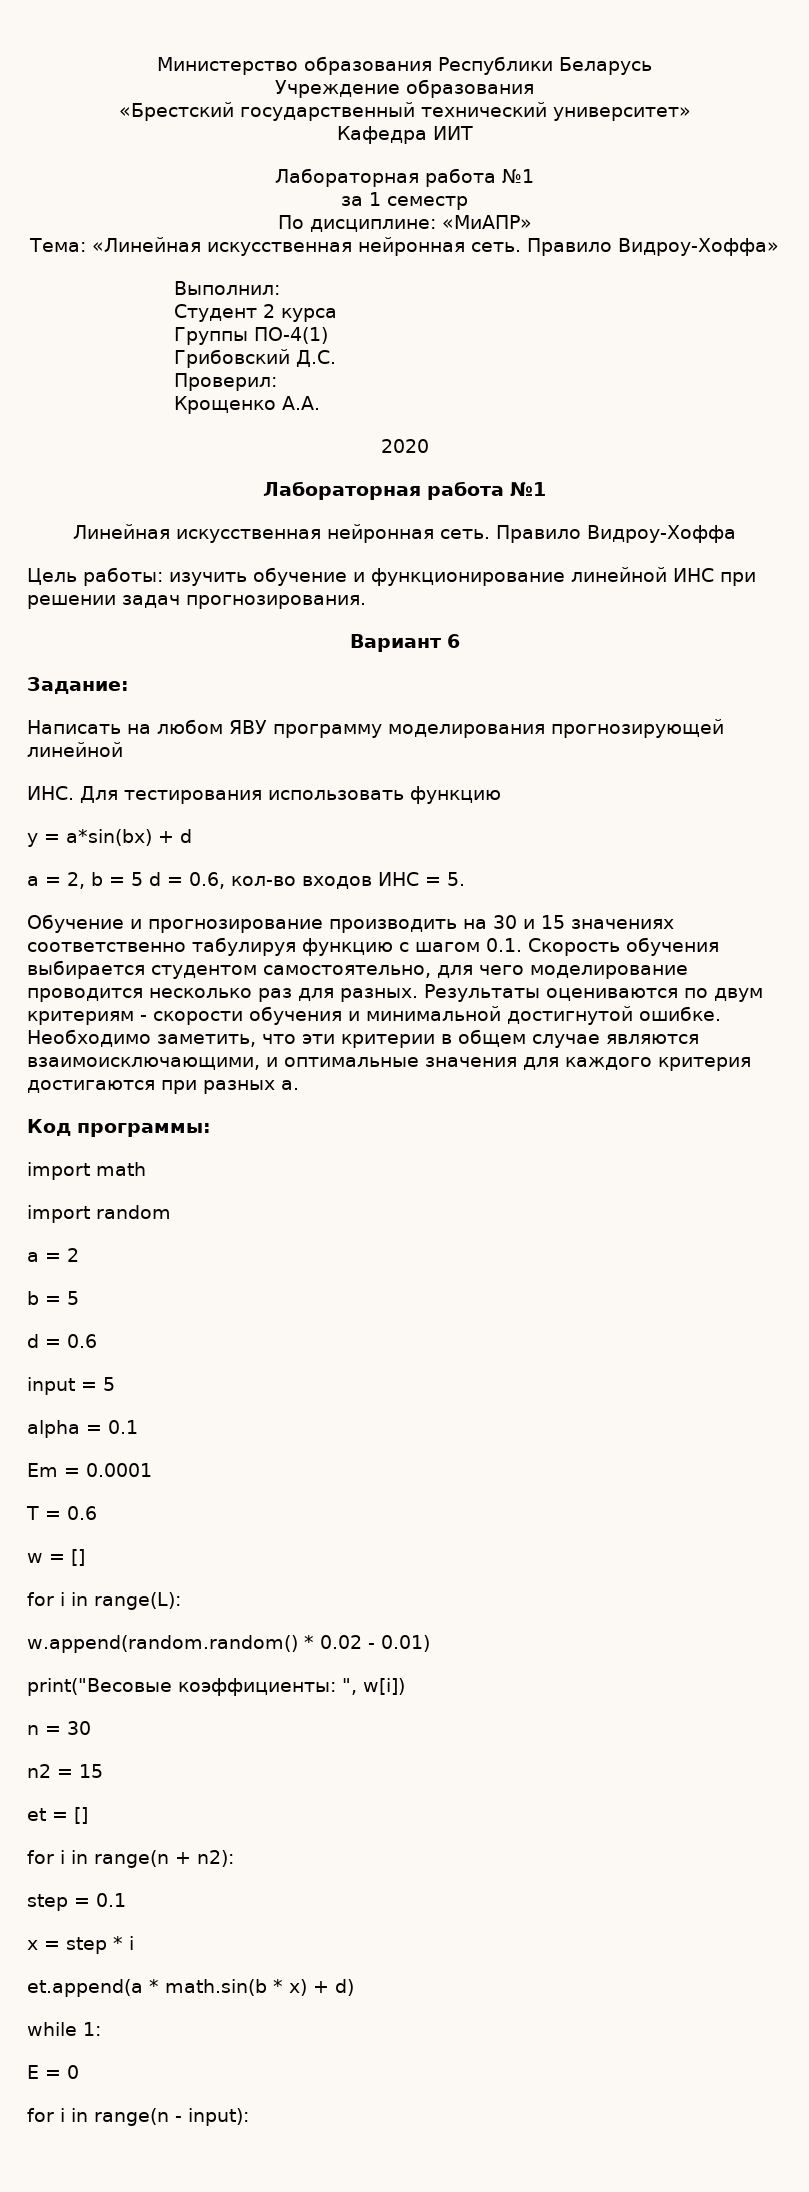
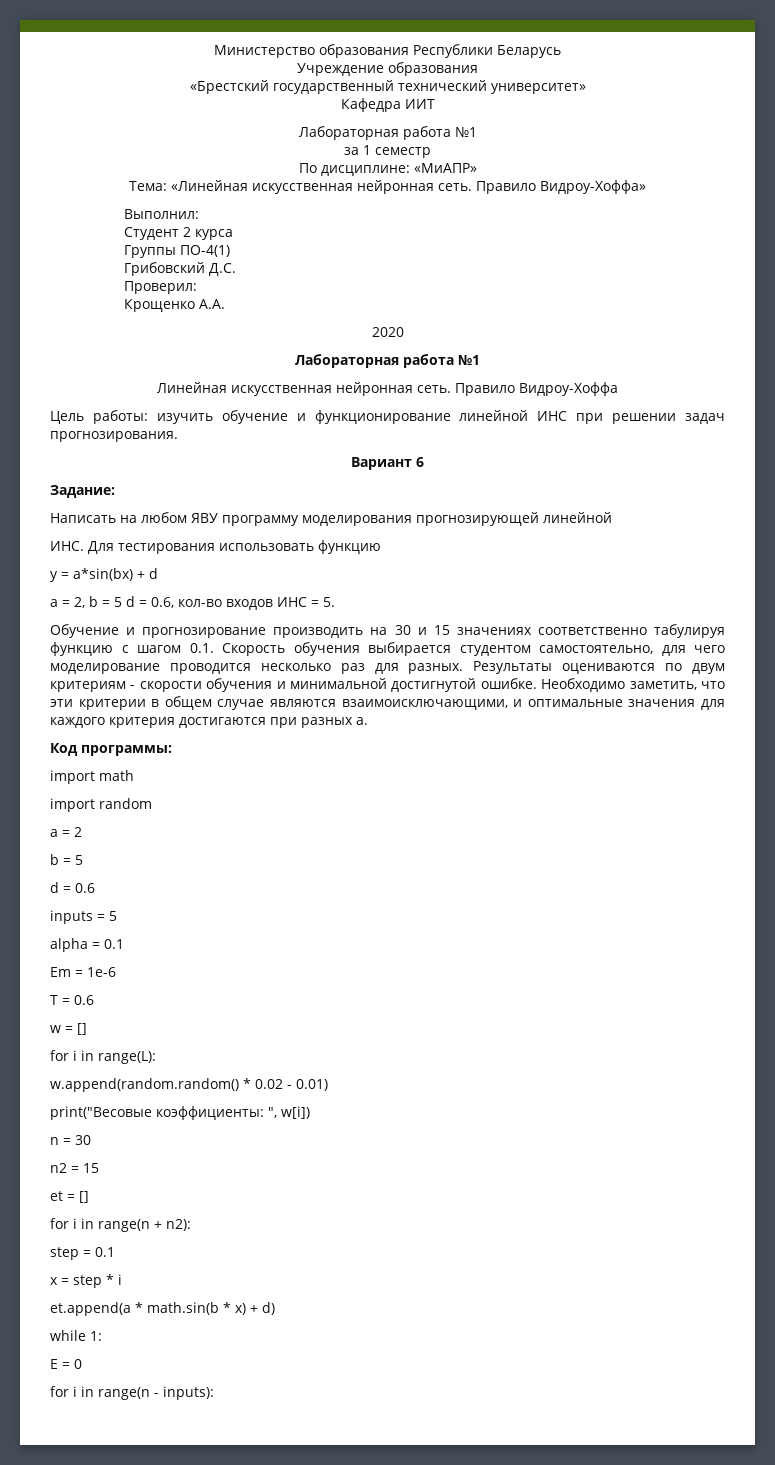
- input = 5
+ inputs = 5
- Em = 0.0001
+ Em = 1e-6
- for i in range(n - input):
+ for i in range(n - inputs):

